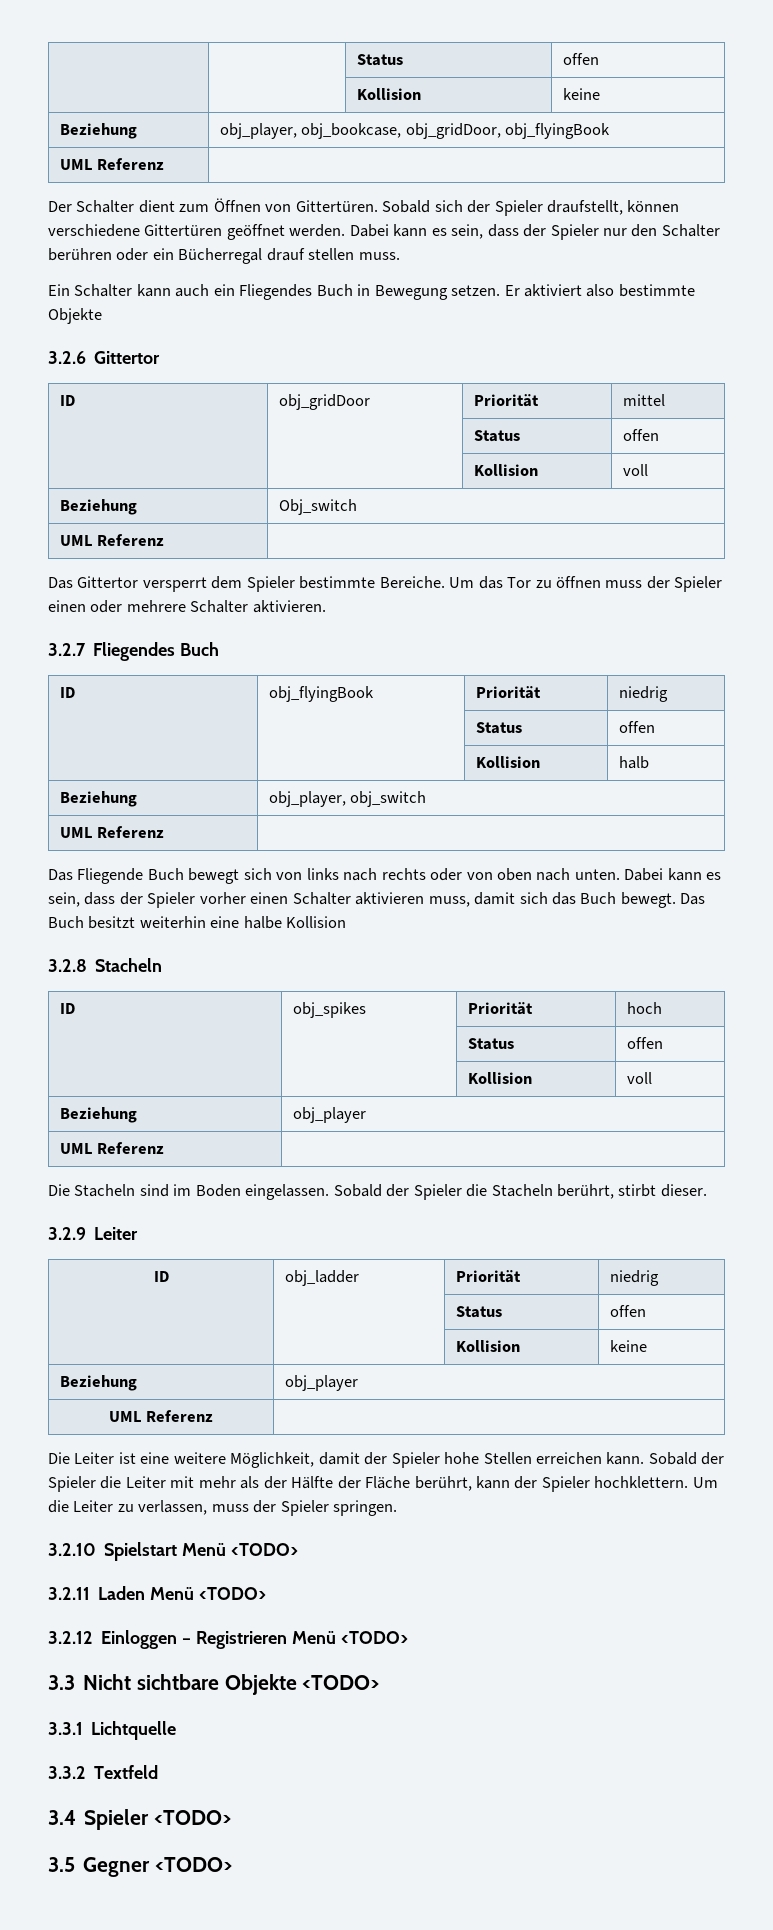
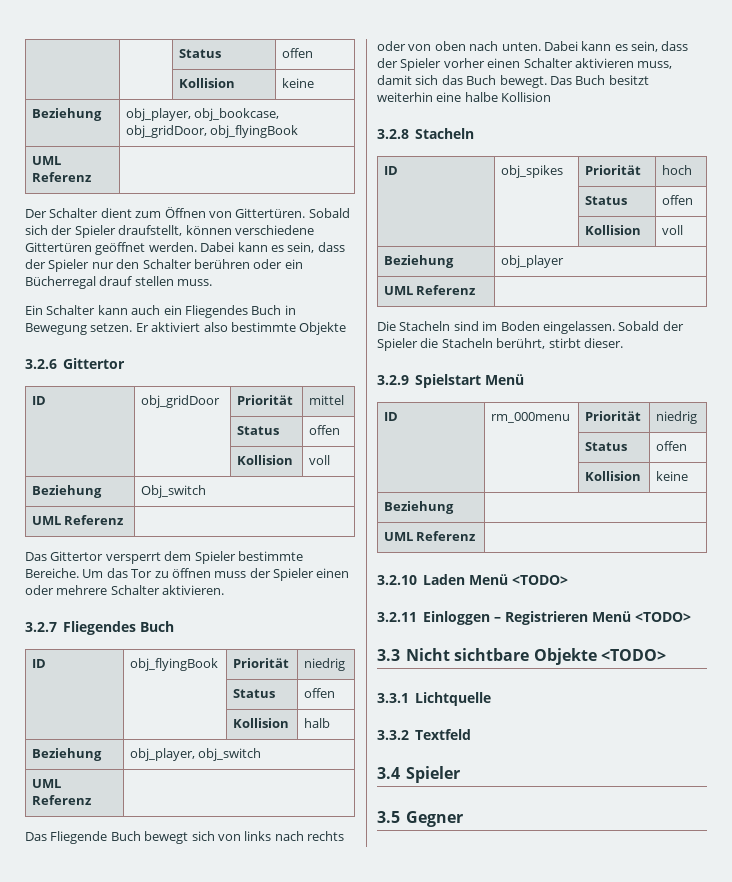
- 3.2.9 Leiter
- ID | obj_ladder | Priorität | niedrig
+ 3.2.9 Spielstart Menü
+ ID | rm_000menu | Priorität | niedrig
  | | Status | offen
  | | Kollision | keine
- Beziehung | obj_player
+ Beziehung |
  UML Referenz |
- Die Leiter ist eine weitere Möglichkeit, damit der Spieler hohe Stellen erreichen kann. Sobald der Spieler die Leiter mit mehr als der Hälfte der Fläche berührt, kann der Spieler hochklettern. Um die Leiter zu verlassen, muss der Spieler springen.
- 3.2.10 Spielstart Menü <TODO>
- 3.2.11 Laden Menü <TODO>
+ 3.2.10 Laden Menü <TODO>
- 3.2.12 Einloggen – Registrieren Menü <TODO>
+ 3.2.11 Einloggen – Registrieren Menü <TODO>
- 3.4 Spieler <TODO>
+ 3.4 Spieler
- 3.5 Gegner <TODO>
+ 3.5 Gegner

